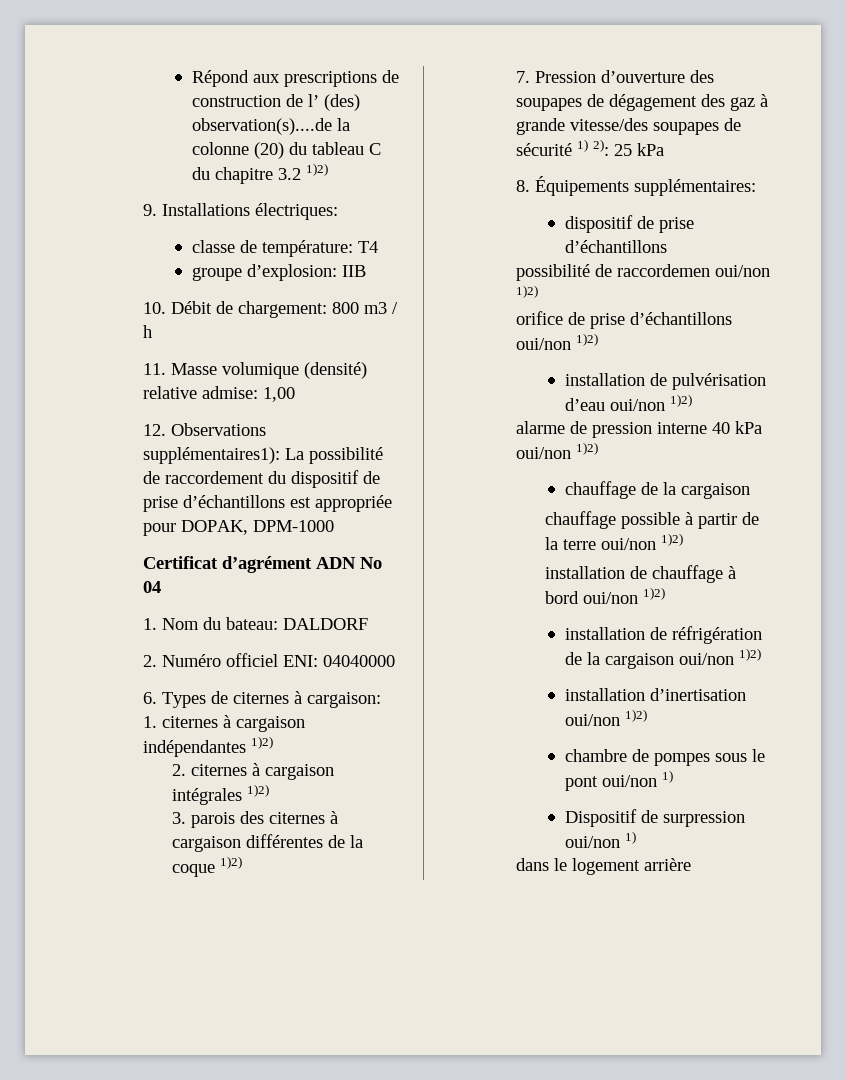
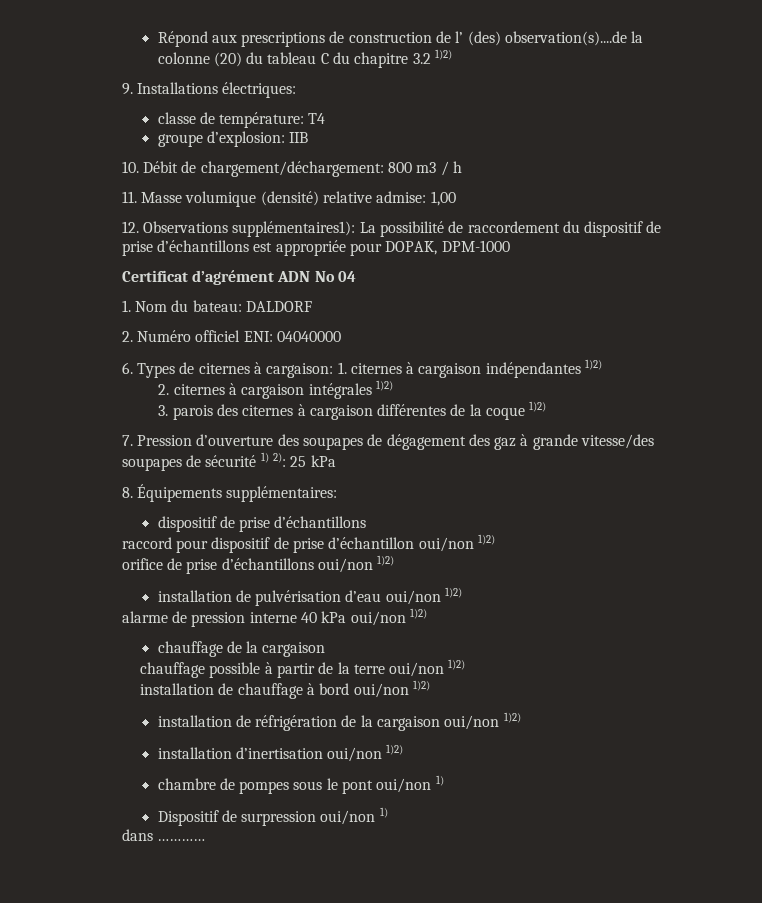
- 10. Débit de chargement: 800 m3 / h
+ 10. Débit de chargement/déchargement: 800 m3 / h
- possibilité de raccordemen oui/non 1)2)
+ raccord pour dispositif de prise d’échantillon oui/non 1)2)
- dans le logement arrière
+ dans …………

